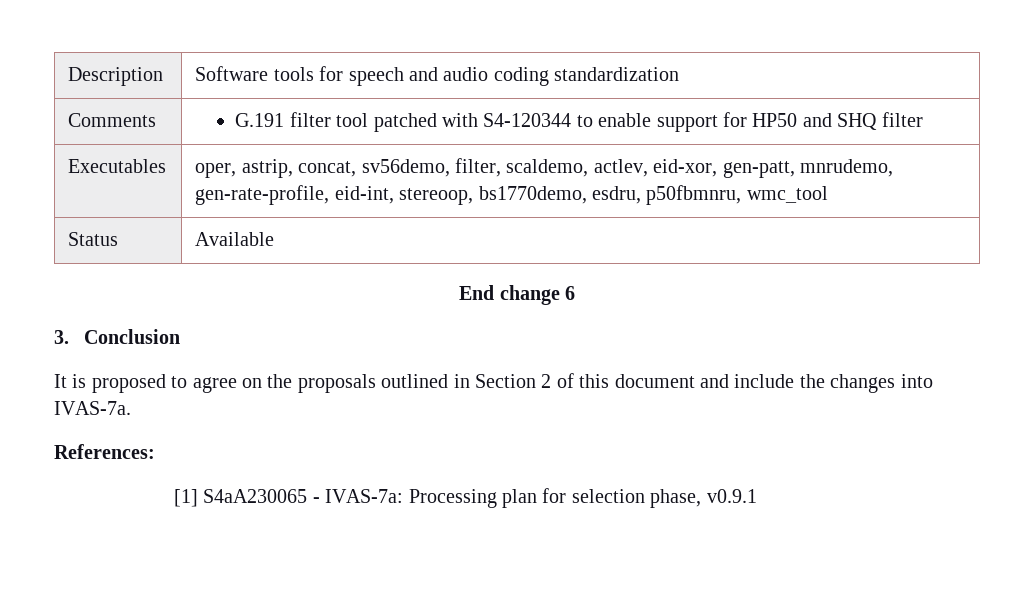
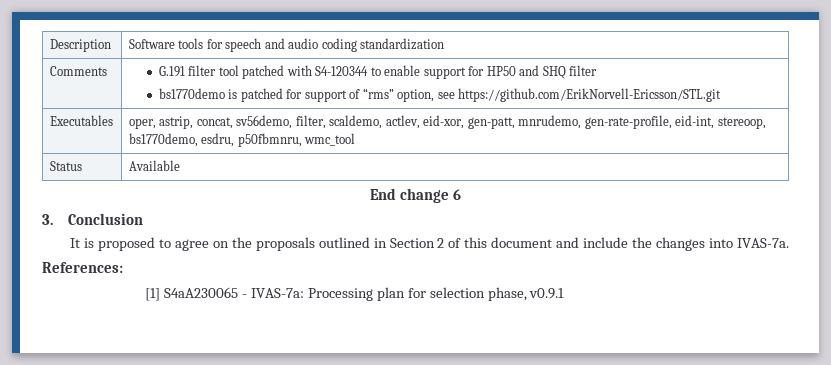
  Comments | G.191 filter tool patched with S4-120344 to enable support for HP50 and SHQ filter
+ bs1770demo is patched for support of “rms” option, see https://github.com/ErikNorvell-Ericsson/STL.git

